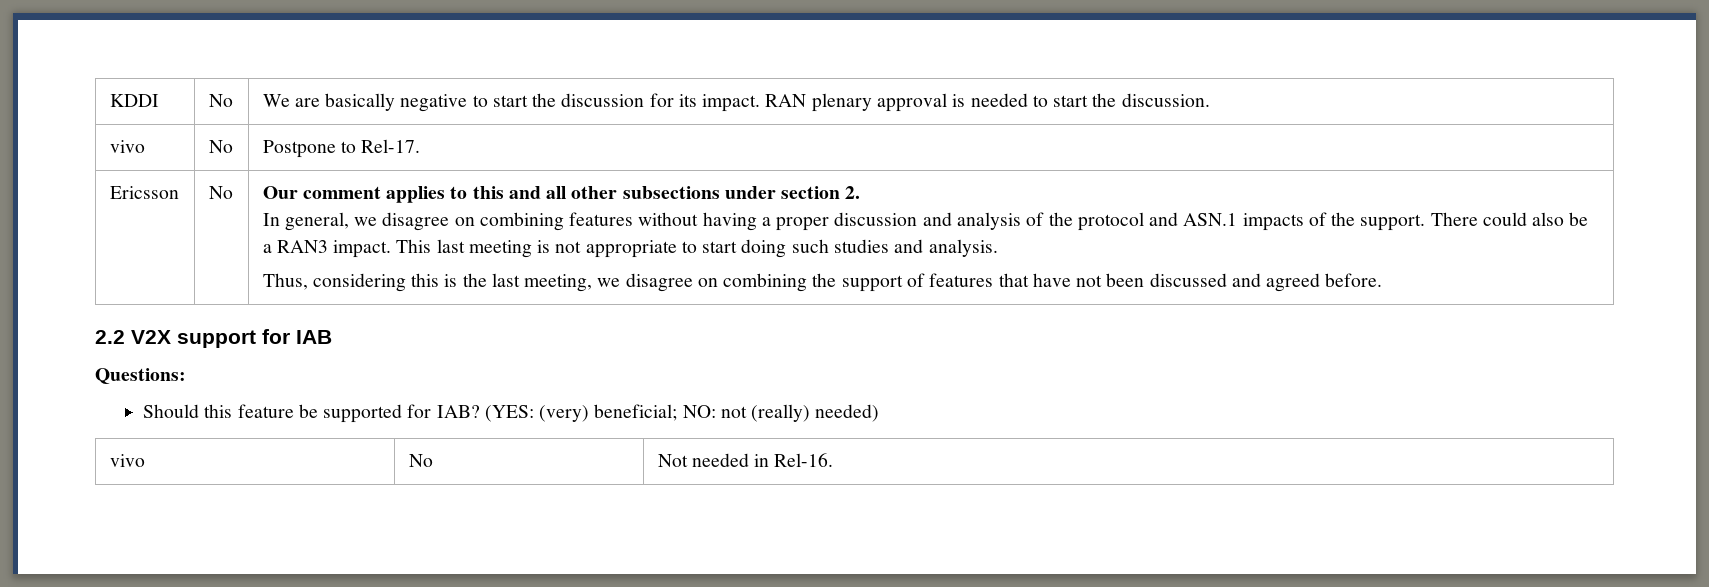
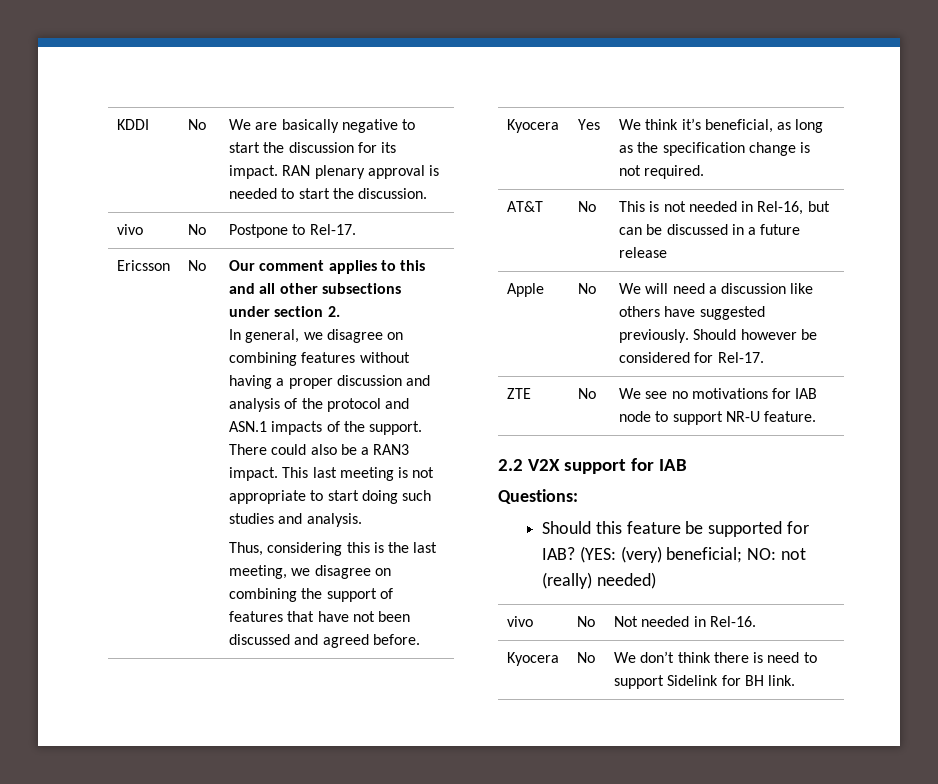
+ Kyocera | Yes | We think it’s beneficial, as long as the specification change is not required.
+ AT&T | No | This is not needed in Rel-16, but can be discussed in a future release
+ Apple | No | We will need a discussion like others have suggested previously. Should however be considered for Rel-17.
+ ZTE | No | We see no motivations for IAB node to support NR-U feature.
+ Kyocera | No | We don’t think there is need to support Sidelink for BH link.

